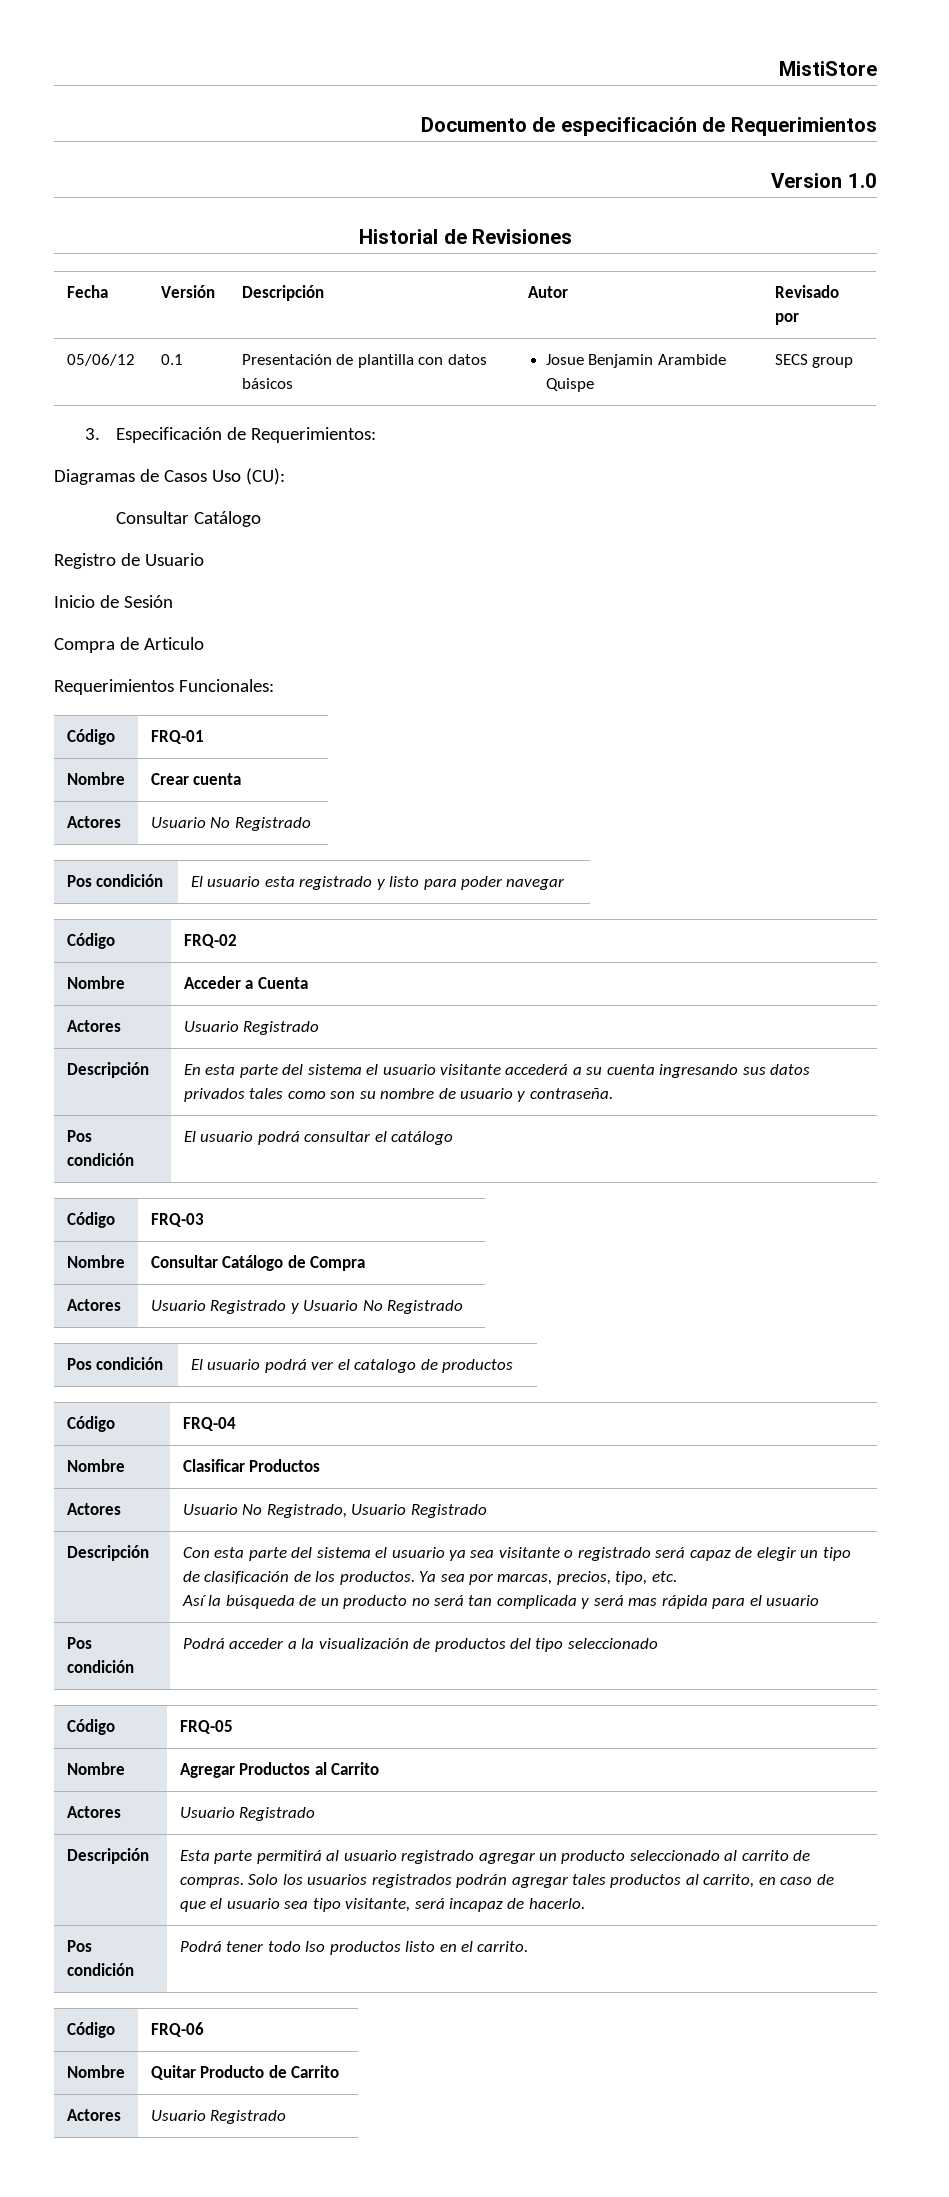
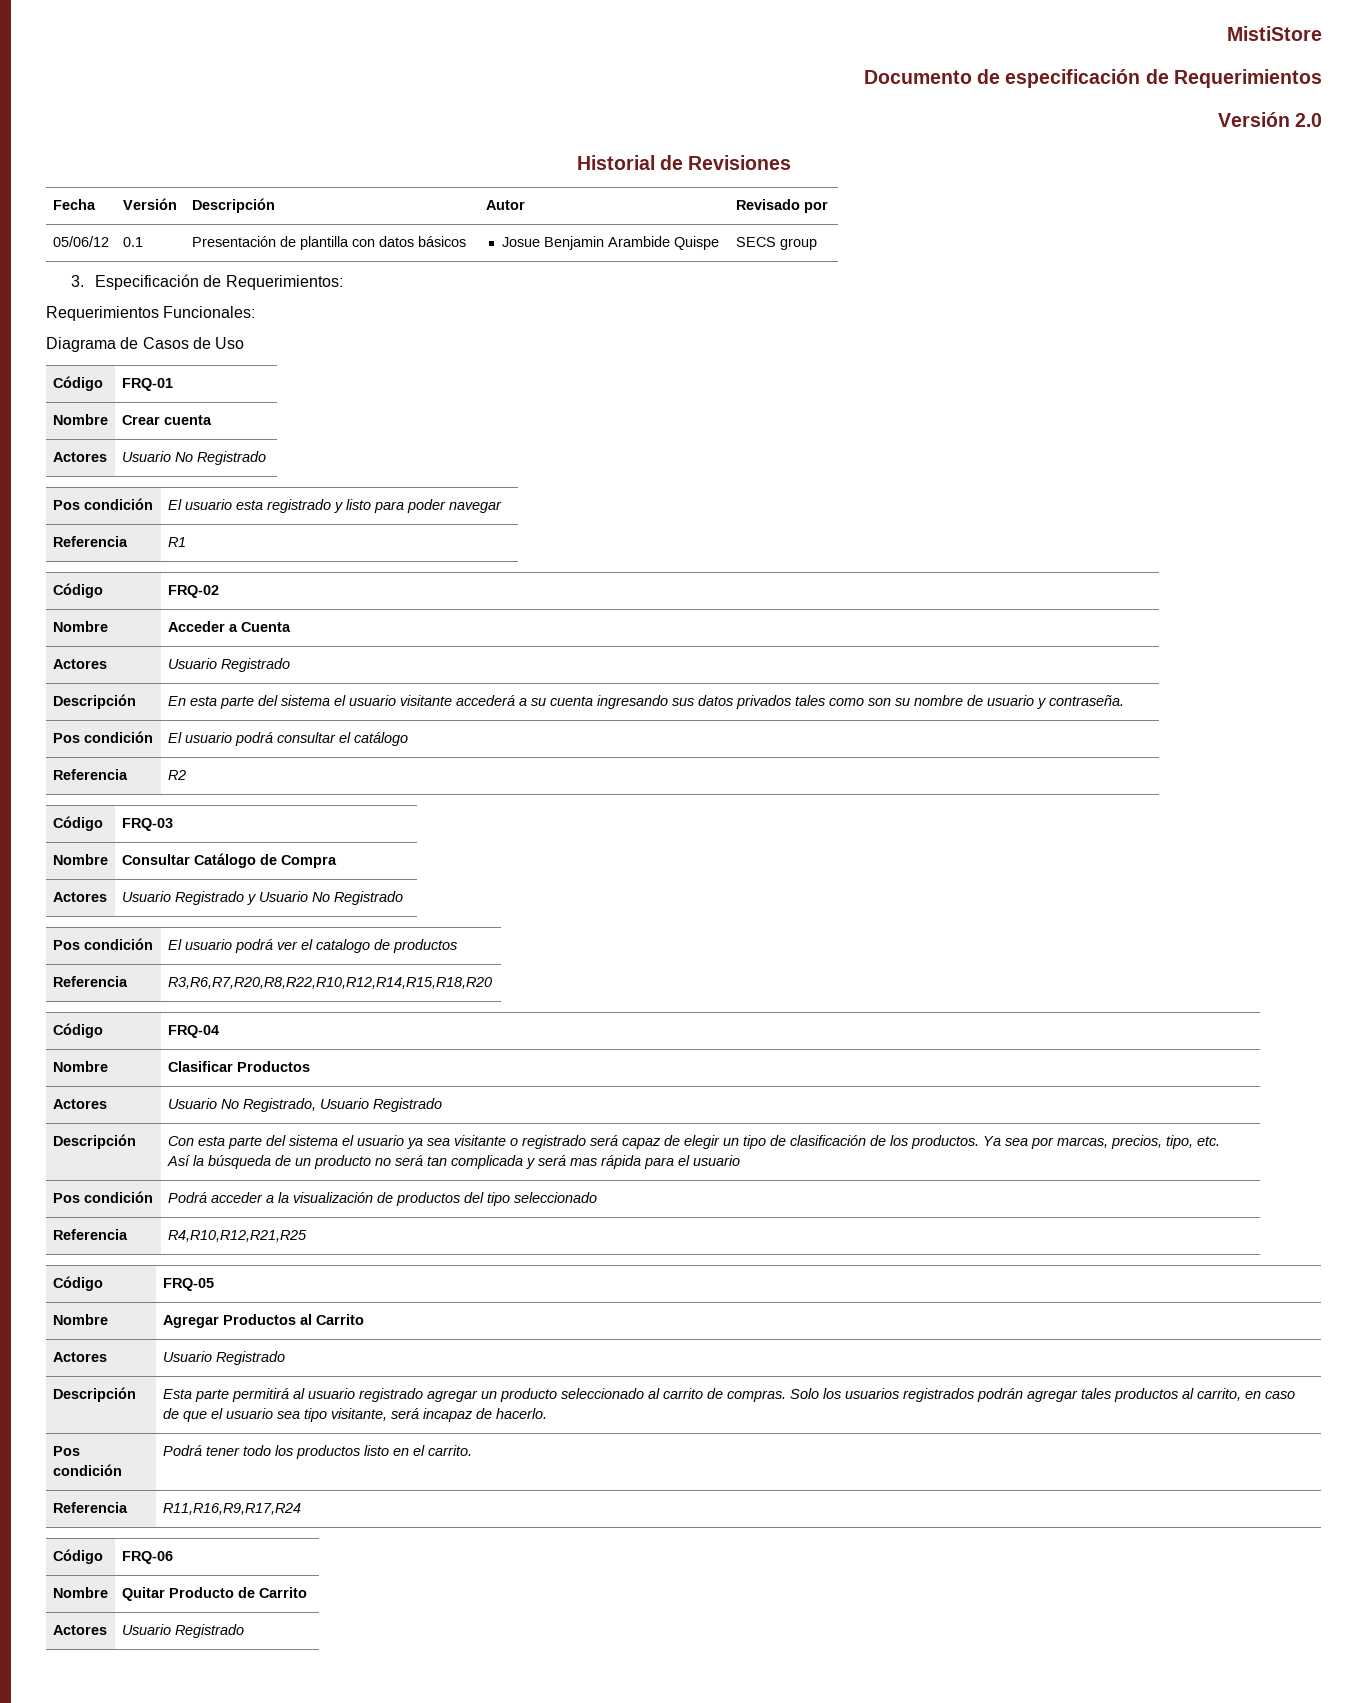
- Version 1.0
+ Versión 2.0
- Diagramas de Casos Uso (CU):
- Consultar Catálogo
- Registro de Usuario
- Inicio de Sesión
- Compra de Articulo
  Requerimientos Funcionales:
+ Diagrama de Casos de Uso
+ Referencia | R1
+ Referencia | R2
+ Referencia | R3,R6,R7,R20,R8,R22,R10,R12,R14,R15,R18,R20
+ Referencia | R4,R10,R12,R21,R25
- Pos condición | Podrá tener todo lso productos listo en el carrito.
+ Pos condición | Podrá tener todo los productos listo en el carrito.
+ Referencia | R11,R16,R9,R17,R24

